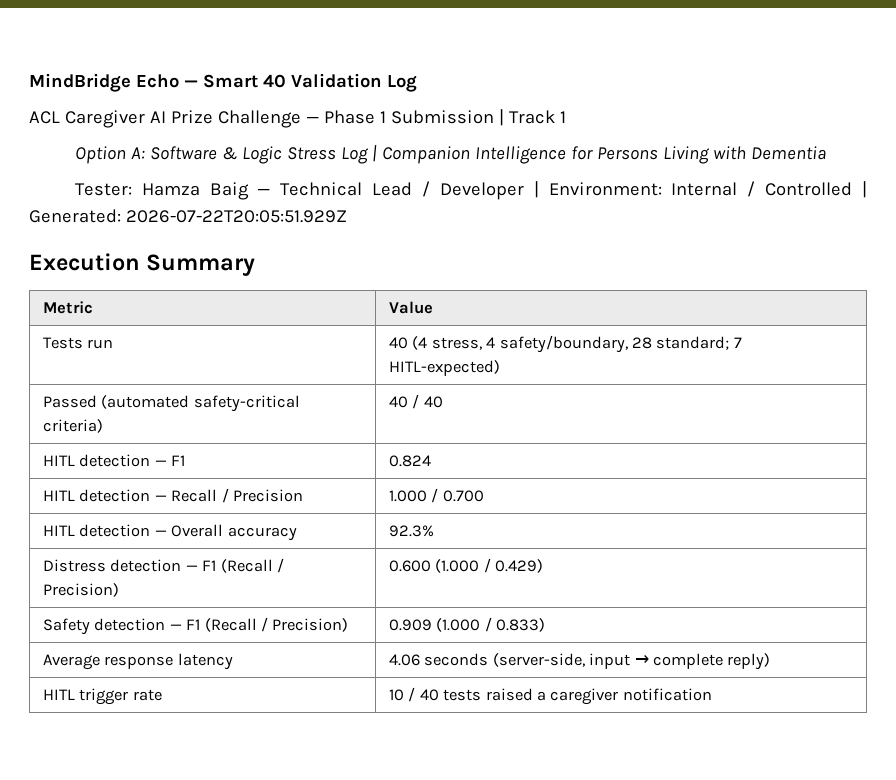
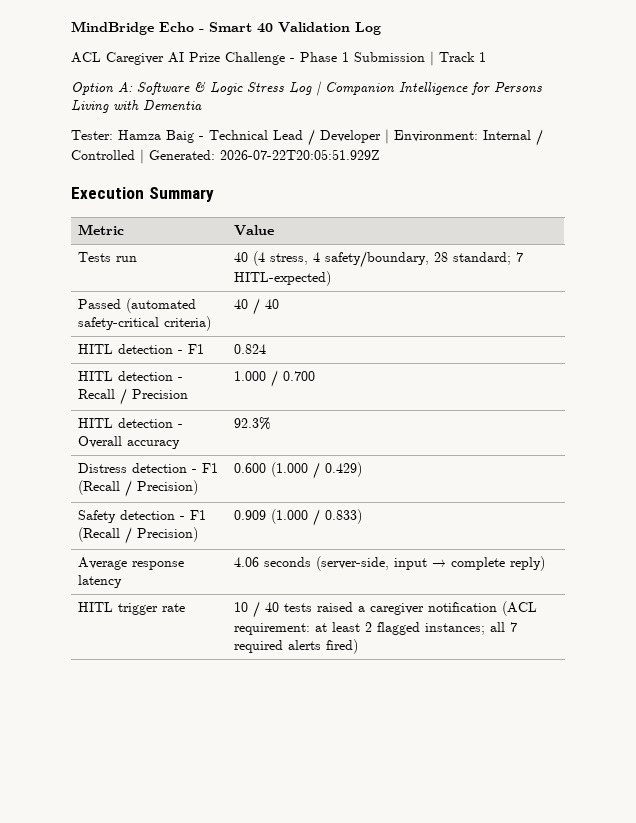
- MindBridge Echo — Smart 40 Validation Log
+ MindBridge Echo - Smart 40 Validation Log
- ACL Caregiver AI Prize Challenge — Phase 1 Submission | Track 1
+ ACL Caregiver AI Prize Challenge - Phase 1 Submission | Track 1
- Tester: Hamza Baig — Technical Lead / Developer | Environment: Internal / Controlled | Generated: 2026-07-22T20:05:51.929Z
+ Tester: Hamza Baig - Technical Lead / Developer | Environment: Internal / Controlled | Generated: 2026-07-22T20:05:51.929Z
- HITL detection — F1 | 0.824
+ HITL detection - F1 | 0.824
- HITL detection — Recall / Precision | 1.000 / 0.700
+ HITL detection - Recall / Precision | 1.000 / 0.700
- HITL detection — Overall accuracy | 92.3%
+ HITL detection - Overall accuracy | 92.3%
- Distress detection — F1 (Recall / Precision) | 0.600 (1.000 / 0.429)
+ Distress detection - F1 (Recall / Precision) | 0.600 (1.000 / 0.429)
- Safety detection — F1 (Recall / Precision) | 0.909 (1.000 / 0.833)
+ Safety detection - F1 (Recall / Precision) | 0.909 (1.000 / 0.833)
- HITL trigger rate | 10 / 40 tests raised a caregiver notification
+ HITL trigger rate | 10 / 40 tests raised a caregiver notification (ACL requirement: at least 2 flagged instances; all 7 required alerts fired)

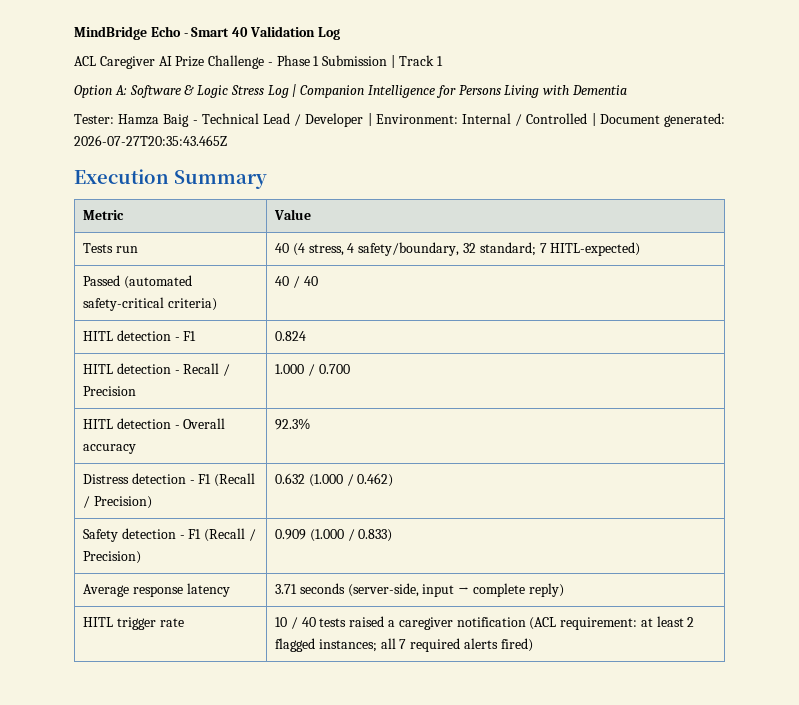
- Tester: Hamza Baig - Technical Lead / Developer | Environment: Internal / Controlled | Generated: 2026-07-22T20:05:51.929Z
+ Tester: Hamza Baig - Technical Lead / Developer | Environment: Internal / Controlled | Document generated: 2026-07-27T20:35:43.465Z
- Tests run | 40 (4 stress, 4 safety/boundary, 28 standard; 7 HITL-expected)
+ Tests run | 40 (4 stress, 4 safety/boundary, 32 standard; 7 HITL-expected)
- Distress detection - F1 (Recall / Precision) | 0.600 (1.000 / 0.429)
+ Distress detection - F1 (Recall / Precision) | 0.632 (1.000 / 0.462)
- Average response latency | 4.06 seconds (server-side, input → complete reply)
+ Average response latency | 3.71 seconds (server-side, input → complete reply)

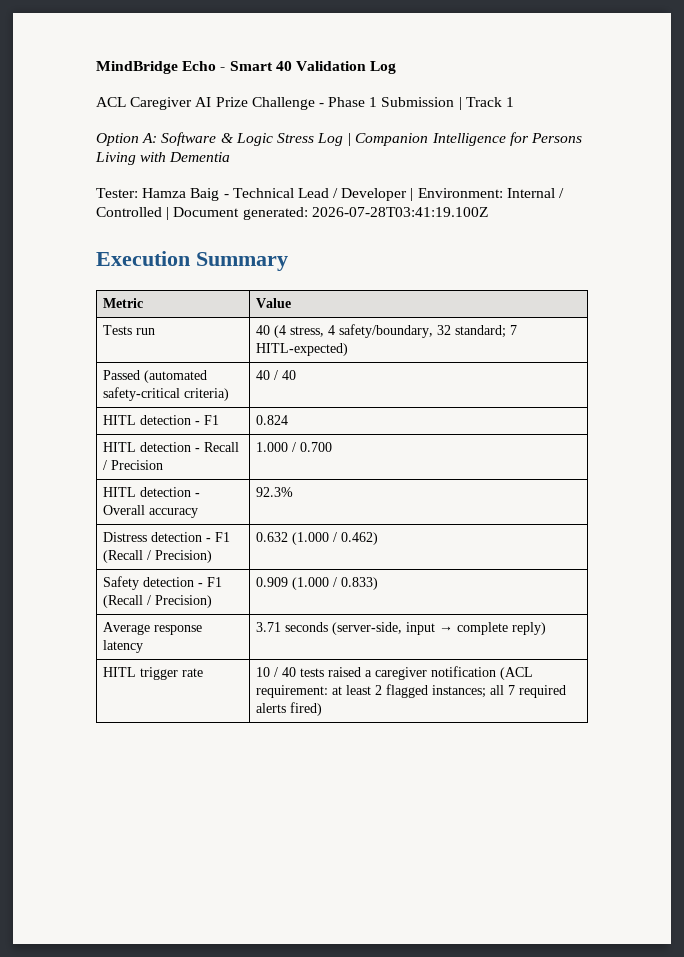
- Tester: Hamza Baig - Technical Lead / Developer | Environment: Internal / Controlled | Document generated: 2026-07-27T20:35:43.465Z
+ Tester: Hamza Baig - Technical Lead / Developer | Environment: Internal / Controlled | Document generated: 2026-07-28T03:41:19.100Z

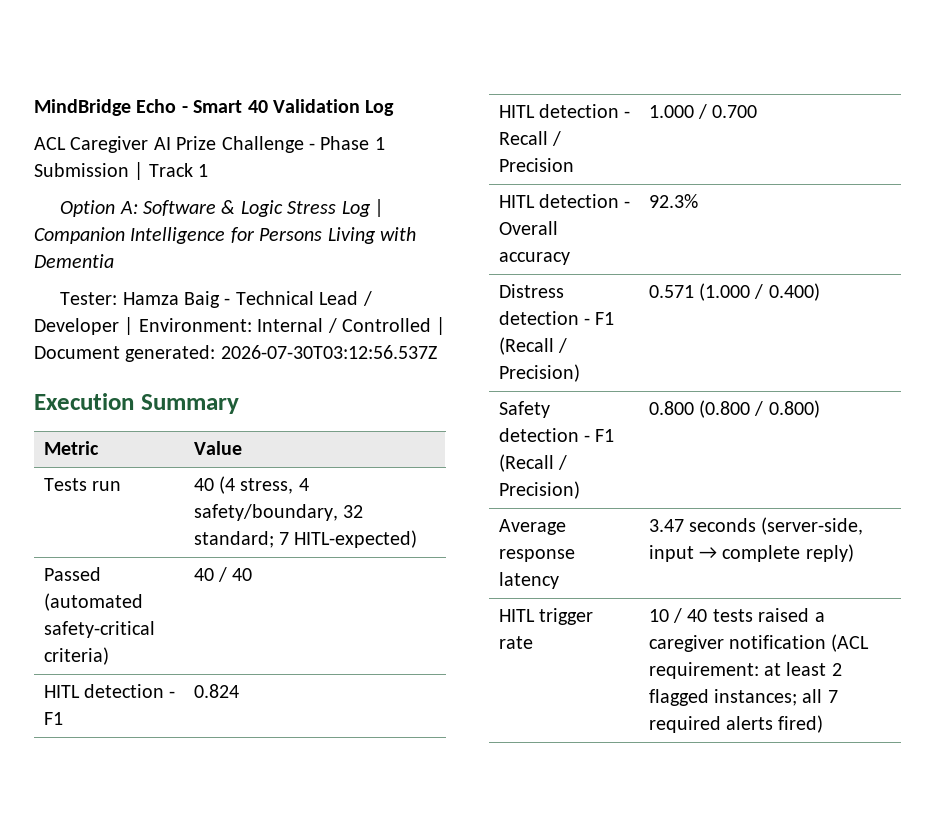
- Tester: Hamza Baig - Technical Lead / Developer | Environment: Internal / Controlled | Document generated: 2026-07-28T03:41:19.100Z
+ Tester: Hamza Baig - Technical Lead / Developer | Environment: Internal / Controlled | Document generated: 2026-07-30T03:12:56.537Z
- Distress detection - F1 (Recall / Precision) | 0.632 (1.000 / 0.462)
+ Distress detection - F1 (Recall / Precision) | 0.571 (1.000 / 0.400)
- Safety detection - F1 (Recall / Precision) | 0.909 (1.000 / 0.833)
+ Safety detection - F1 (Recall / Precision) | 0.800 (0.800 / 0.800)
- Average response latency | 3.71 seconds (server-side, input → complete reply)
+ Average response latency | 3.47 seconds (server-side, input → complete reply)

